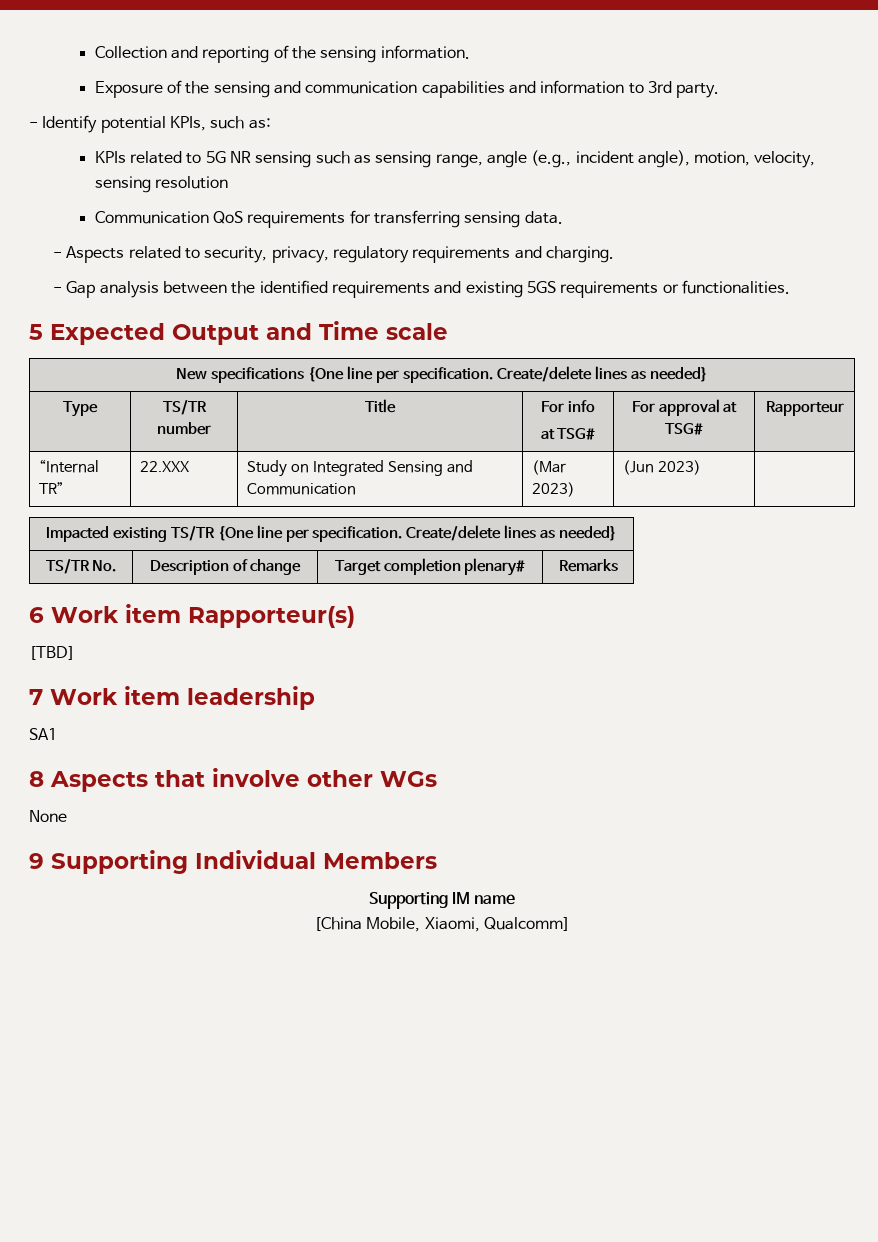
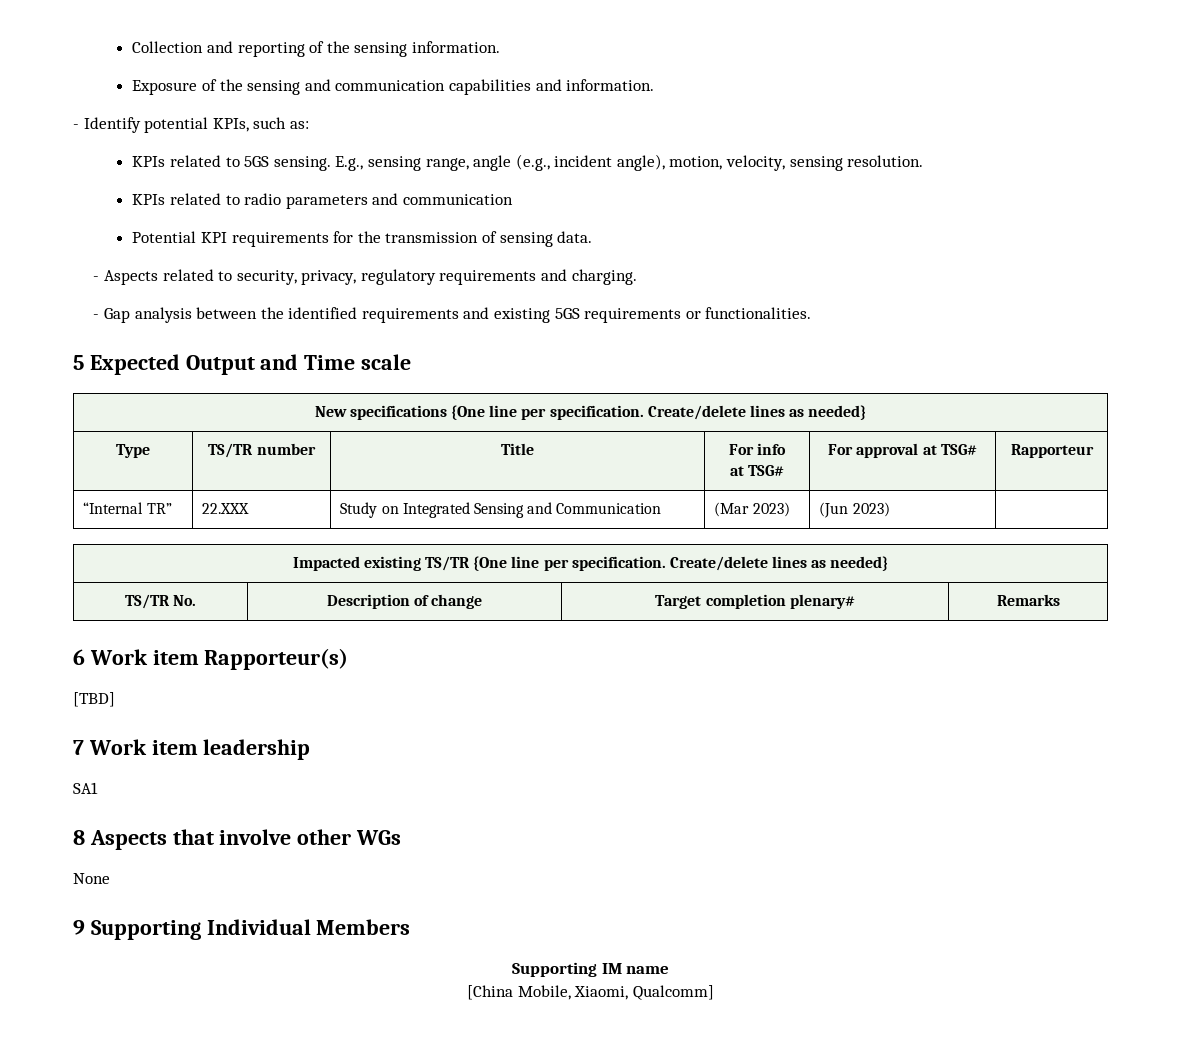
- Exposure of the sensing and communication capabilities and information to 3rd party.
+ Exposure of the sensing and communication capabilities and information.
- KPIs related to 5G NR sensing such as sensing range, angle (e.g., incident angle), motion, velocity, sensing resolution
- Communication QoS requirements for transferring sensing data.
+ KPIs related to 5GS sensing. E.g., sensing range, angle (e.g., incident angle), motion, velocity, sensing resolution.
+ KPIs related to radio parameters and communication
+ Potential KPI requirements for the transmission of sensing data.

